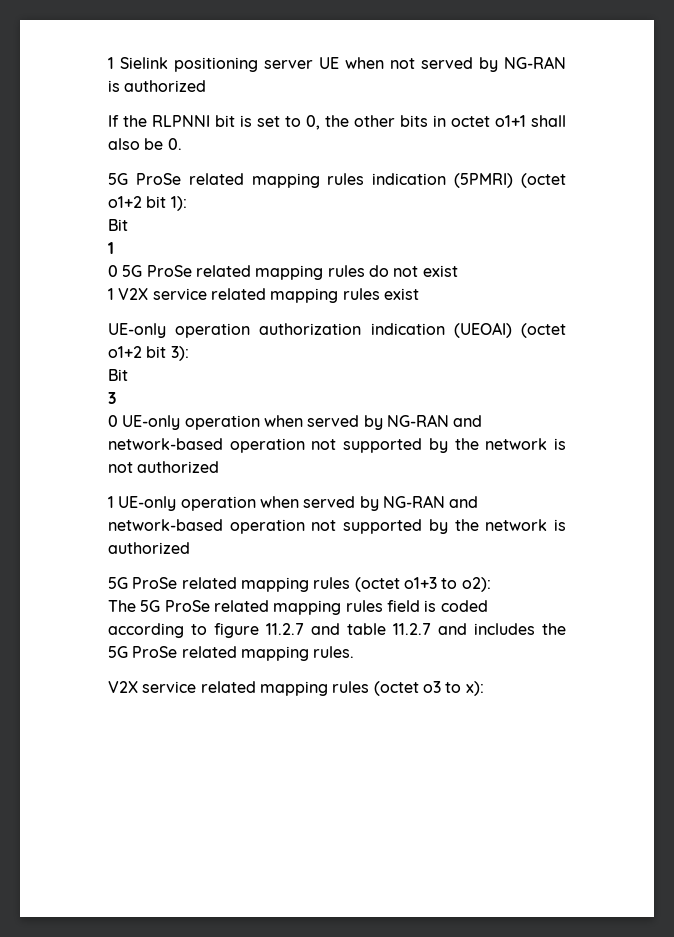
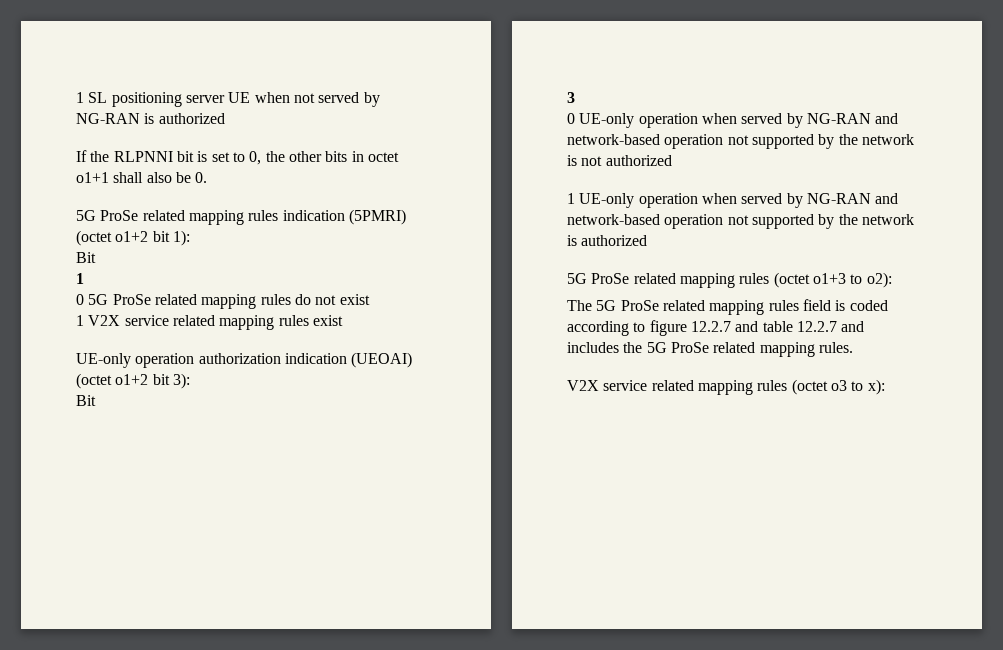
- 1 Sielink positioning server UE when not served by NG-RAN is authorized
+ 1 SL positioning server UE when not served by NG-RAN is authorized
- The 5G ProSe related mapping rules field is coded according to figure 11.2.7 and table 11.2.7 and includes the 5G ProSe related mapping rules.
+ The 5G ProSe related mapping rules field is coded according to figure 12.2.7 and table 12.2.7 and includes the 5G ProSe related mapping rules.

